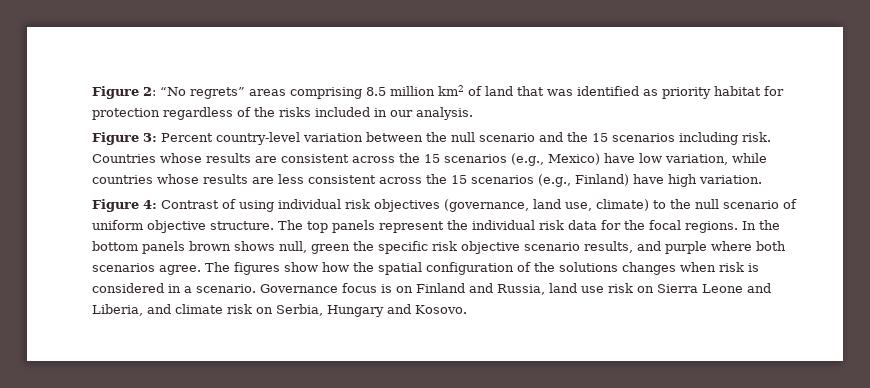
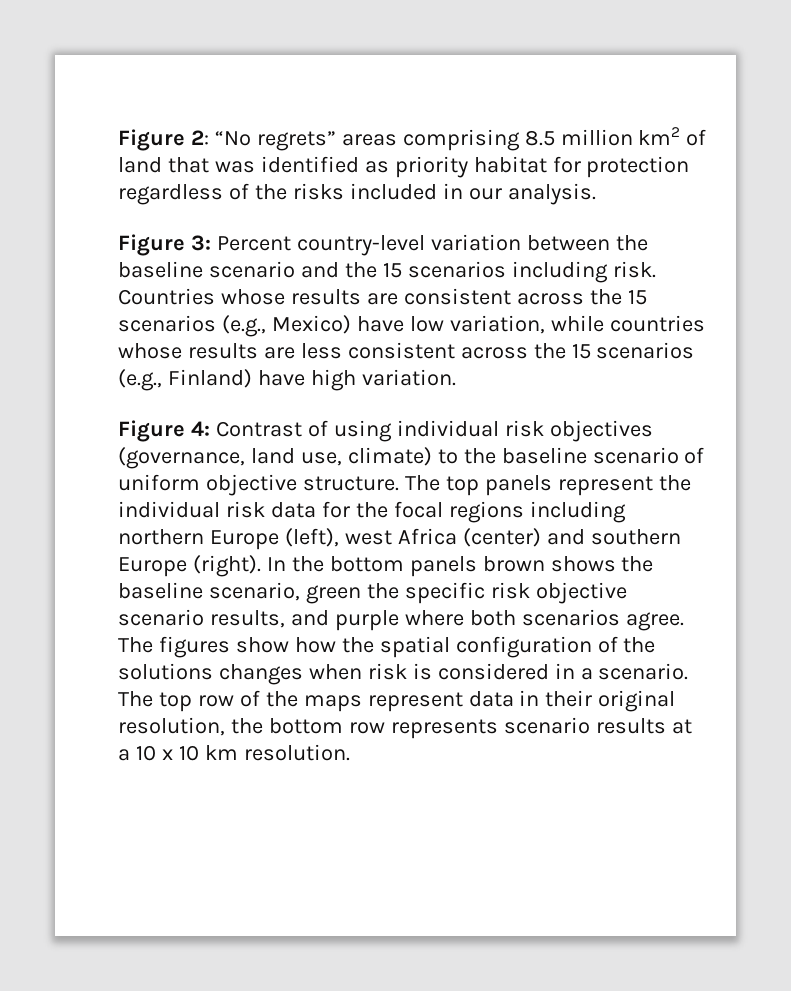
- Figure 3: Percent country-level variation between the null scenario and the 15 scenarios including risk.
+ Figure 3: Percent country-level variation between the baseline scenario and the 15 scenarios including risk.
- Figure 4: Contrast of using individual risk objectives (governance, land use, climate) to the null scenario of uniform objective structure.
+ Figure 4: Contrast of using individual risk objectives (governance, land use, climate) to the baseline scenario of uniform objective structure.
- The top panels represent the individual risk data for the focal regions.
+ The top panels represent the individual risk data for the focal regions including northern Europe (left), west Africa (center) and southern Europe (right).
- In the bottom panels brown shows null, green the specific risk objective scenario results, and purple where both scenarios agree.
+ In the bottom panels brown shows the baseline scenario, green the specific risk objective scenario results, and purple where both scenarios agree.
- Governance focus is on Finland and Russia, land use risk on Sierra Leone and Liberia, and climate risk on Serbia, Hungary and Kosovo.
+ The top row of the maps represent data in their original resolution, the bottom row represents scenario results at a 10 x 10 km resolution.

